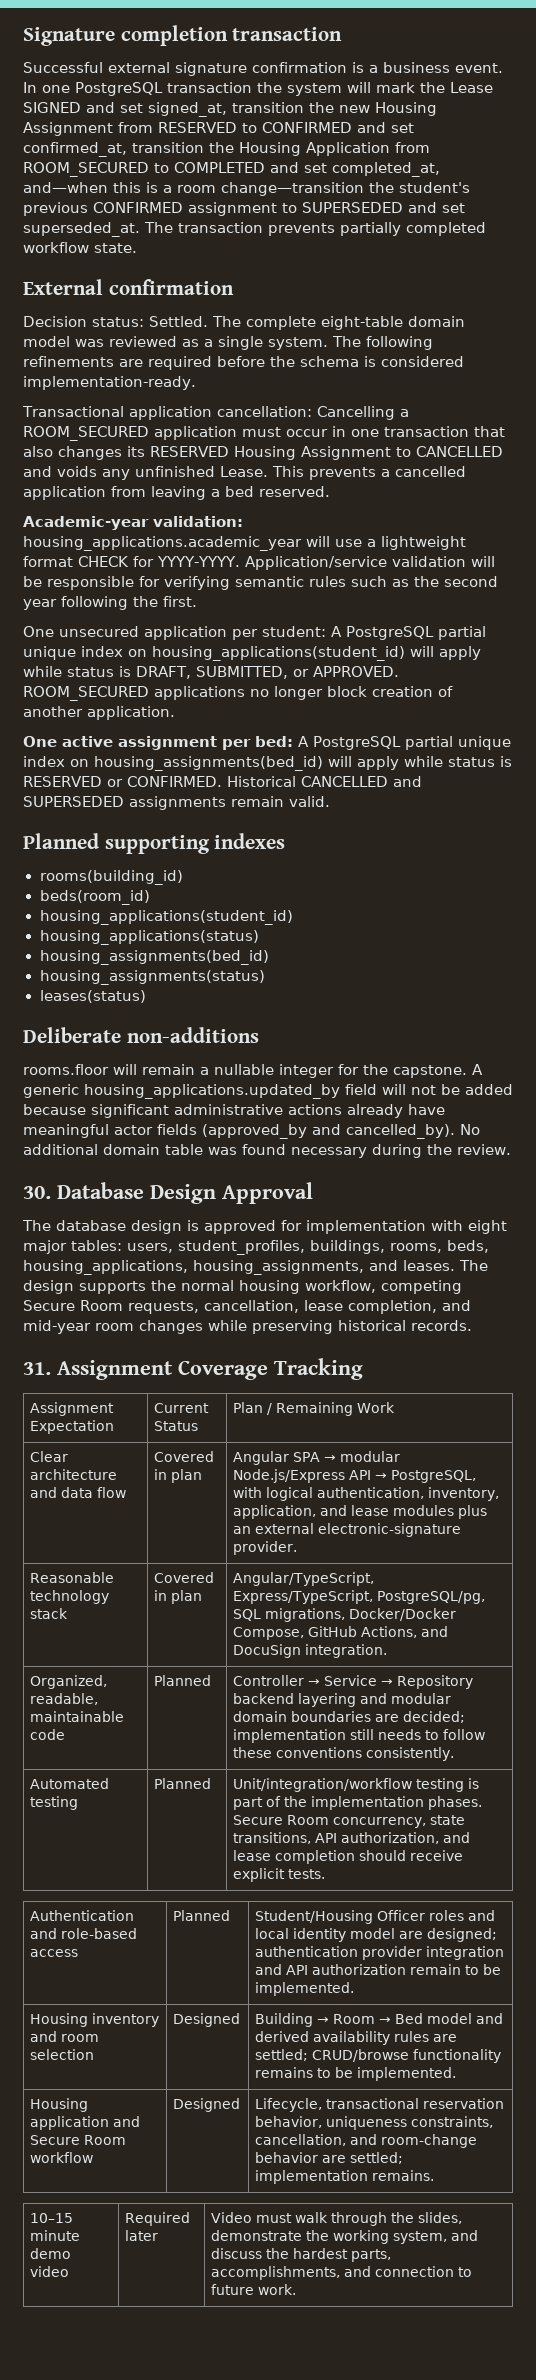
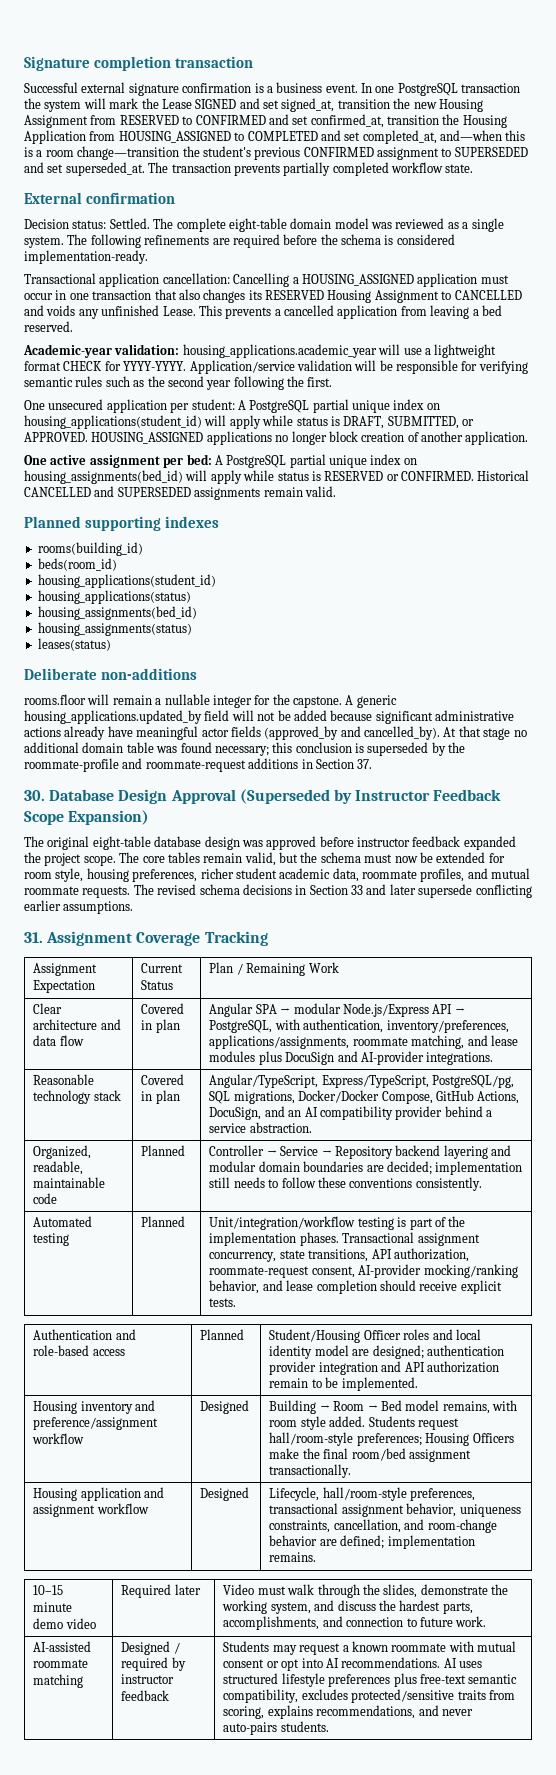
- In one PostgreSQL transaction the system will mark the Lease SIGNED and set signed_at, transition the new Housing Assignment from RESERVED to CONFIRMED and set confirmed_at, transition the Housing Application from ROOM_SECURED to COMPLETED and set completed_at, and—when this is a room change—transition the student's previous CONFIRMED assignment to SUPERSEDED and set superseded_at.
+ In one PostgreSQL transaction the system will mark the Lease SIGNED and set signed_at, transition the new Housing Assignment from RESERVED to CONFIRMED and set confirmed_at, transition the Housing Application from HOUSING_ASSIGNED to COMPLETED and set completed_at, and—when this is a room change—transition the student's previous CONFIRMED assignment to SUPERSEDED and set superseded_at.
- Transactional application cancellation: Cancelling a ROOM_SECURED application must occur in one transaction that also changes its RESERVED Housing Assignment to CANCELLED and voids any unfinished Lease.
+ Transactional application cancellation: Cancelling a HOUSING_ASSIGNED application must occur in one transaction that also changes its RESERVED Housing Assignment to CANCELLED and voids any unfinished Lease.
- ROOM_SECURED applications no longer block creation of another application.
+ HOUSING_ASSIGNED applications no longer block creation of another application.
- No additional domain table was found necessary during the review.
- 30. Database Design Approval
- The database design is approved for implementation with eight major tables: users, student_profiles, buildings, rooms, beds, housing_applications, housing_assignments, and leases. The design supports the normal housing workflow, competing Secure Room requests, cancellation, lease completion, and mid-year room changes while preserving historical records.
+ At that stage no additional domain table was found necessary; this conclusion is superseded by the roommate-profile and roommate-request additions in Section 37.
+ 30. Database Design Approval (Superseded by Instructor Feedback Scope Expansion)
+ The original eight-table database design was approved before instructor feedback expanded the project scope. The core tables remain valid, but the schema must now be extended for room style, housing preferences, richer student academic data, roommate profiles, and mutual roommate requests. The revised schema decisions in Section 33 and later supersede conflicting earlier assumptions.
- Clear architecture and data flow | Covered in plan | Angular SPA → modular Node.js/Express API → PostgreSQL, with logical authentication, inventory, application, and lease modules plus an external electronic-signature provider.
+ Clear architecture and data flow | Covered in plan | Angular SPA → modular Node.js/Express API → PostgreSQL, with authentication, inventory/preferences, applications/assignments, roommate matching, and lease modules plus DocuSign and AI-provider integrations.
- Reasonable technology stack | Covered in plan | Angular/TypeScript, Express/TypeScript, PostgreSQL/pg, SQL migrations, Docker/Docker Compose, GitHub Actions, and DocuSign integration.
+ Reasonable technology stack | Covered in plan | Angular/TypeScript, Express/TypeScript, PostgreSQL/pg, SQL migrations, Docker/Docker Compose, GitHub Actions, DocuSign, and an AI compatibility provider behind a service abstraction.
- Automated testing | Planned | Unit/integration/workflow testing is part of the implementation phases. Secure Room concurrency, state transitions, API authorization, and lease completion should receive explicit tests.
+ Automated testing | Planned | Unit/integration/workflow testing is part of the implementation phases. Transactional assignment concurrency, state transitions, API authorization, roommate-request consent, AI-provider mocking/ranking behavior, and lease completion should receive explicit tests.
- Housing inventory and room selection | Designed | Building → Room → Bed model and derived availability rules are settled; CRUD/browse functionality remains to be implemented.
+ Housing inventory and preference/assignment workflow | Designed | Building → Room → Bed model remains, with room style added. Students request hall/room-style preferences; Housing Officers make the final room/bed assignment transactionally.
- Housing application and Secure Room workflow | Designed | Lifecycle, transactional reservation behavior, uniqueness constraints, cancellation, and room-change behavior are settled; implementation remains.
+ Housing application and assignment workflow | Designed | Lifecycle, hall/room-style preferences, transactional assignment behavior, uniqueness constraints, cancellation, and room-change behavior are defined; implementation remains.
+ AI-assisted roommate matching | Designed / required by instructor feedback | Students may request a known roommate with mutual consent or opt into AI recommendations. AI uses structured lifestyle preferences plus free-text semantic compatibility, excludes protected/sensitive traits from scoring, explains recommendations, and never auto-pairs students.

